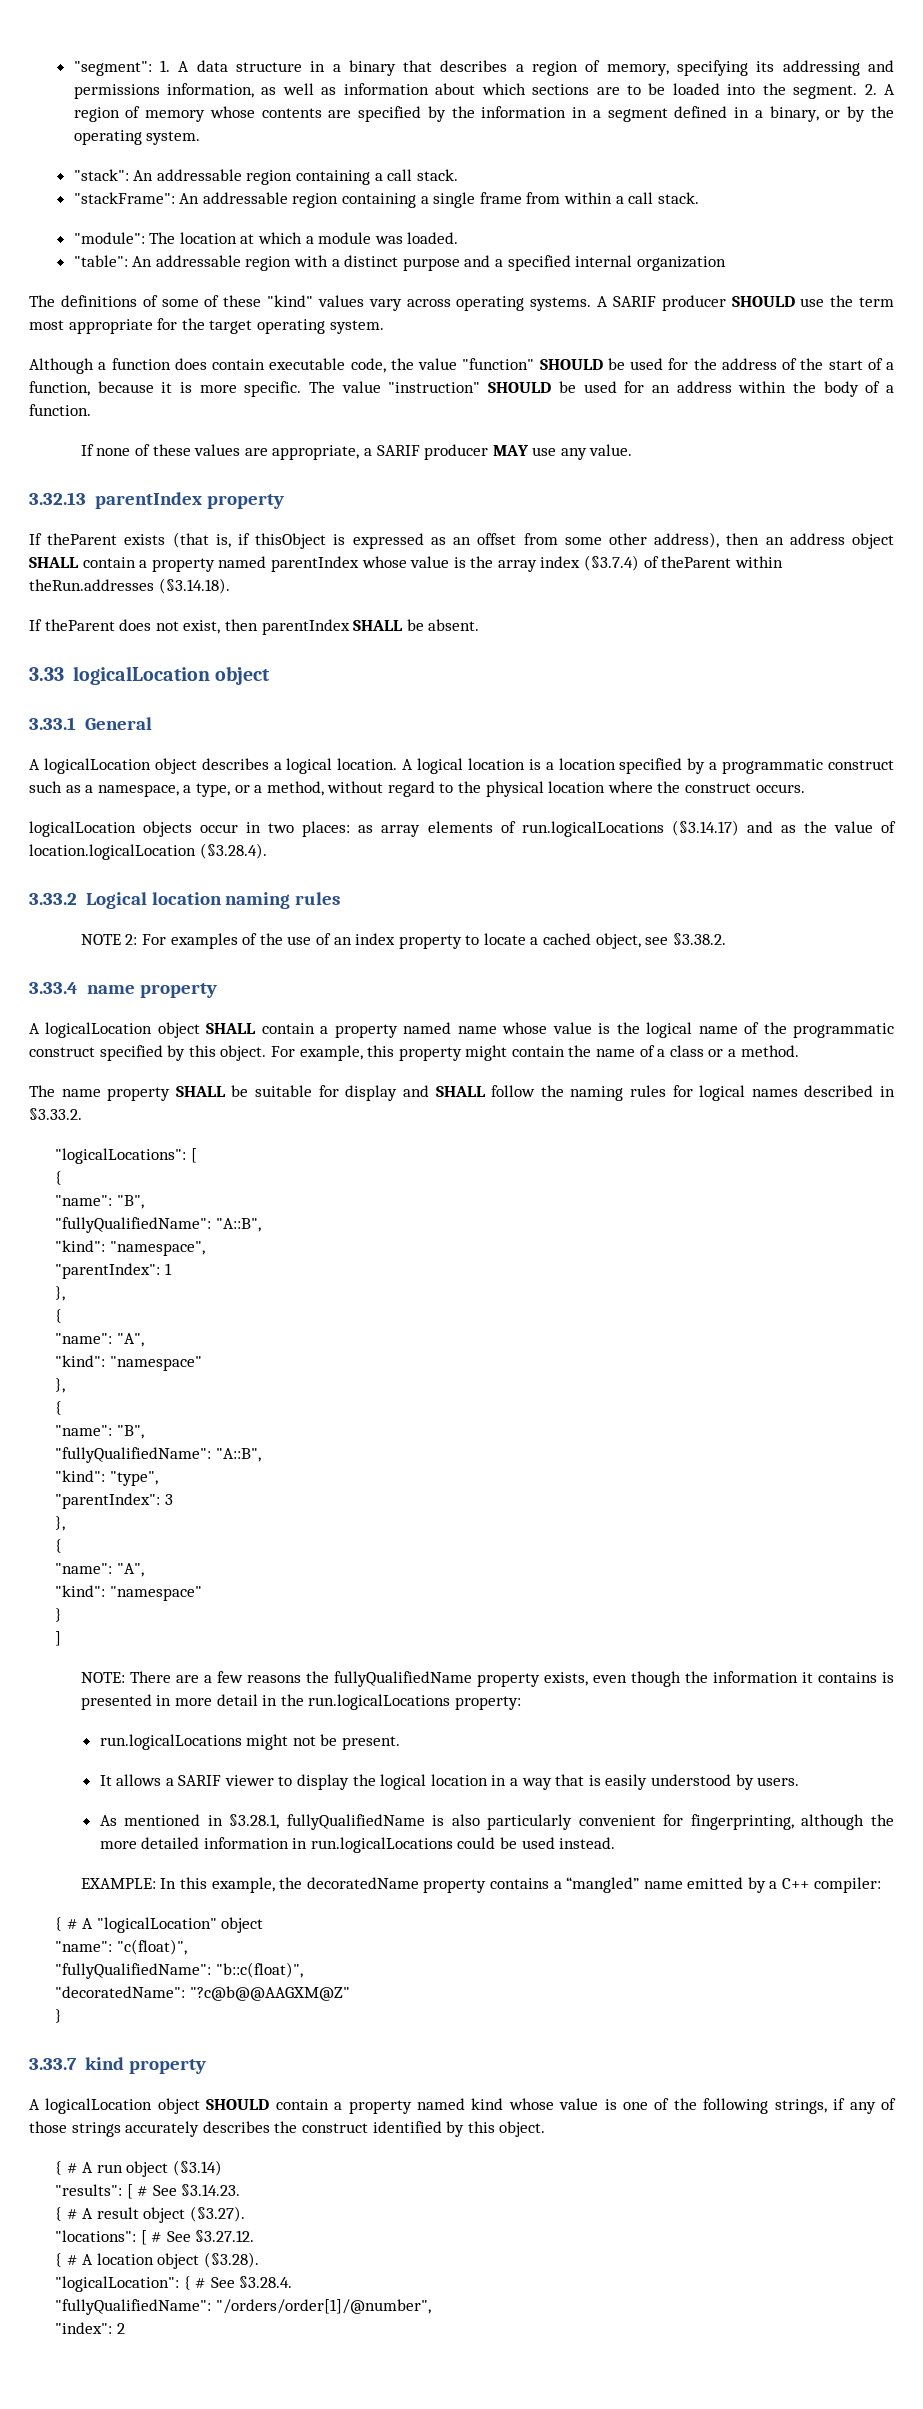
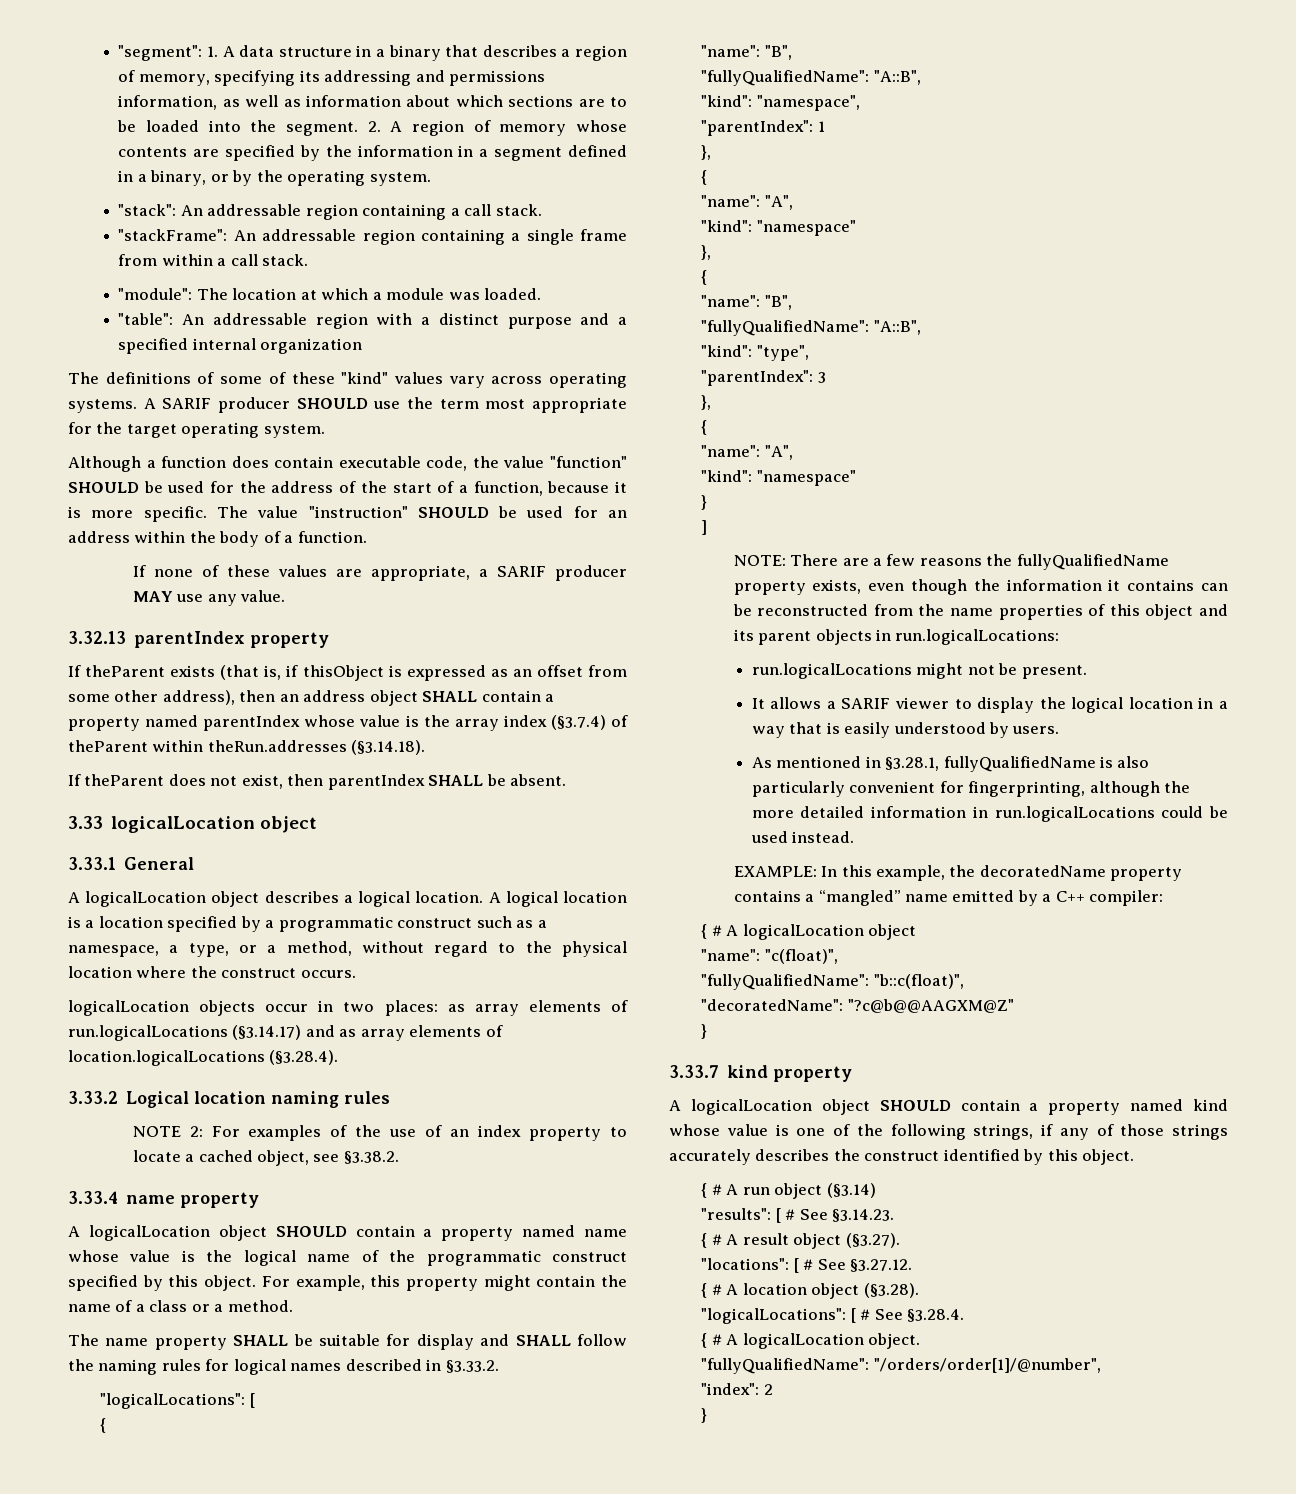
- logicalLocation objects occur in two places: as array elements of run.logicalLocations (§3.14.17) and as the value of location.logicalLocation (§3.28.4).
+ logicalLocation objects occur in two places: as array elements of run.logicalLocations (§3.14.17) and as array elements of location.logicalLocations (§3.28.4).
- A logicalLocation object SHALL contain a property named name whose value is the logical name of the programmatic construct specified by this object.
+ A logicalLocation object SHOULD contain a property named name whose value is the logical name of the programmatic construct specified by this object.
- NOTE: There are a few reasons the fullyQualifiedName property exists, even though the information it contains is presented in more detail in the run.logicalLocations property:
+ NOTE: There are a few reasons the fullyQualifiedName property exists, even though the information it contains can be reconstructed from the name properties of this object and its parent objects in run.logicalLocations:
- { # A "logicalLocation" object
+ { # A logicalLocation object
- "logicalLocation": { # See §3.28.4.
+ "logicalLocations": [ # See §3.28.4.
+ { # A logicalLocation object.
  "index": 2
+ }

